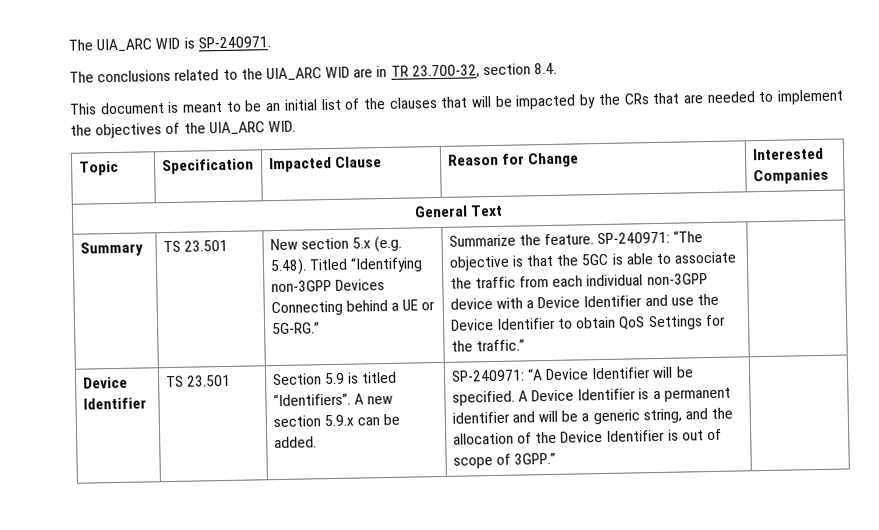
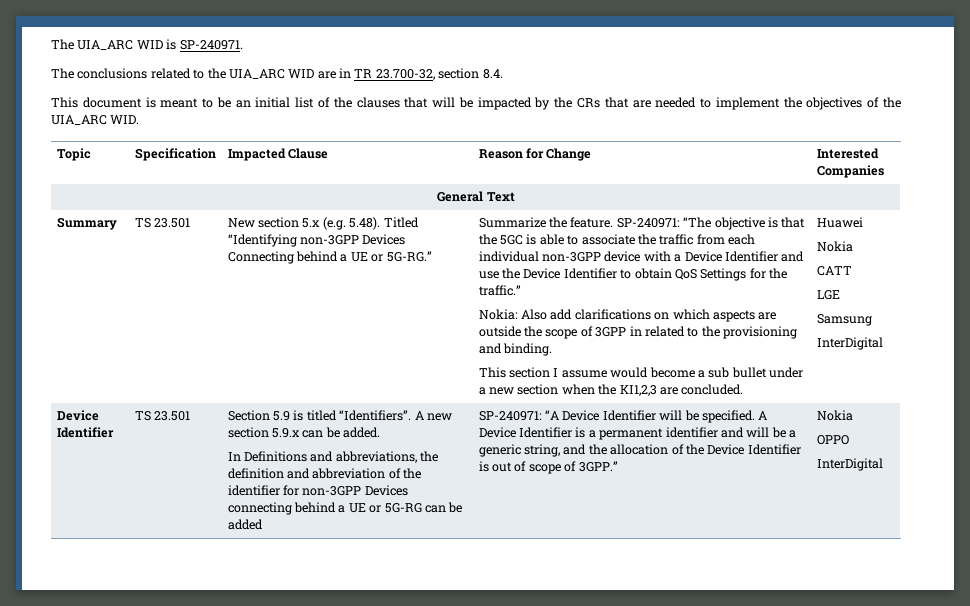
+ Nokia: Also add clarifications on which aspects are outside the scope of 3GPP in related to the provisioning and binding.
+ This section I assume would become a sub bullet under a new section when the KI1,2,3 are concluded. | Huawei
+ Nokia
+ CATT
+ LGE
+ Samsung
+ InterDigital
+ In Definitions and abbreviations, the definition and abbreviation of the identifier for non-3GPP Devices connecting behind a UE or 5G-RG can be added
- A Device Identifier is a permanent identifier and will be a generic string, and the allocation of the Device Identifier is out of scope of 3GPP.”
+ A Device Identifier is a permanent identifier and will be a generic string, and the allocation of the Device Identifier is out of scope of 3GPP.” | Nokia
+ OPPO
+ InterDigital

